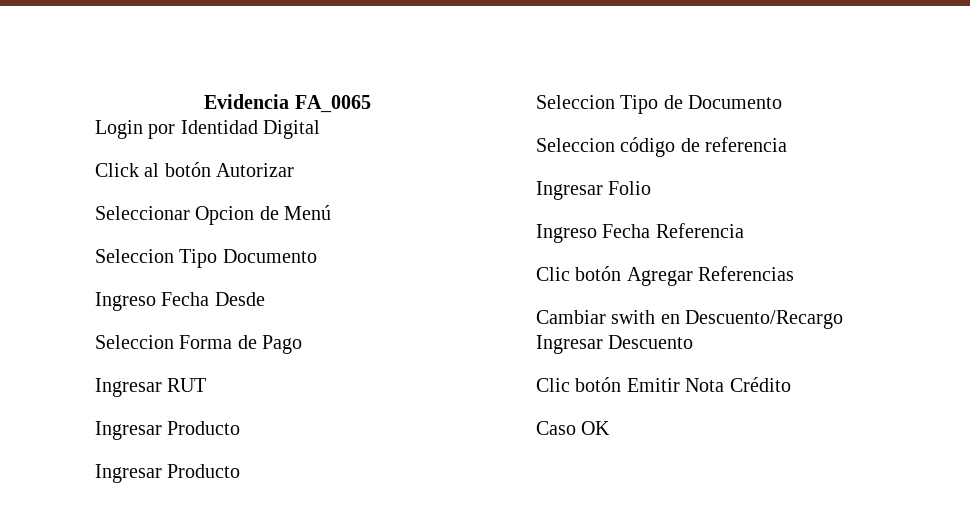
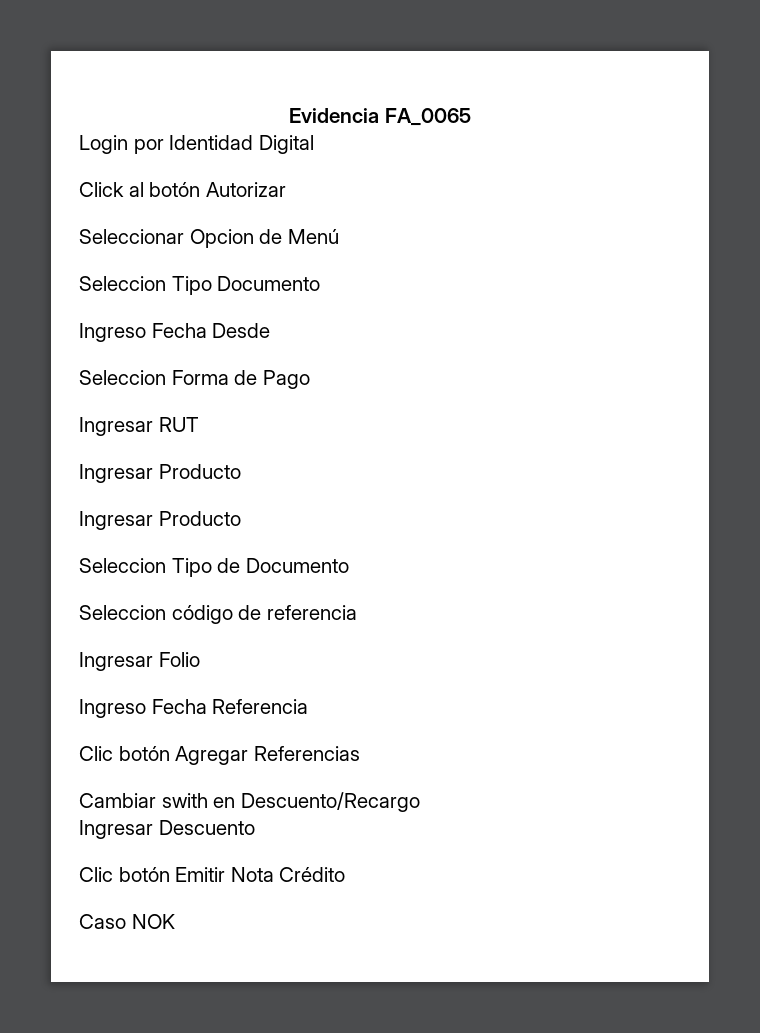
- Caso OK
+ Caso NOK

